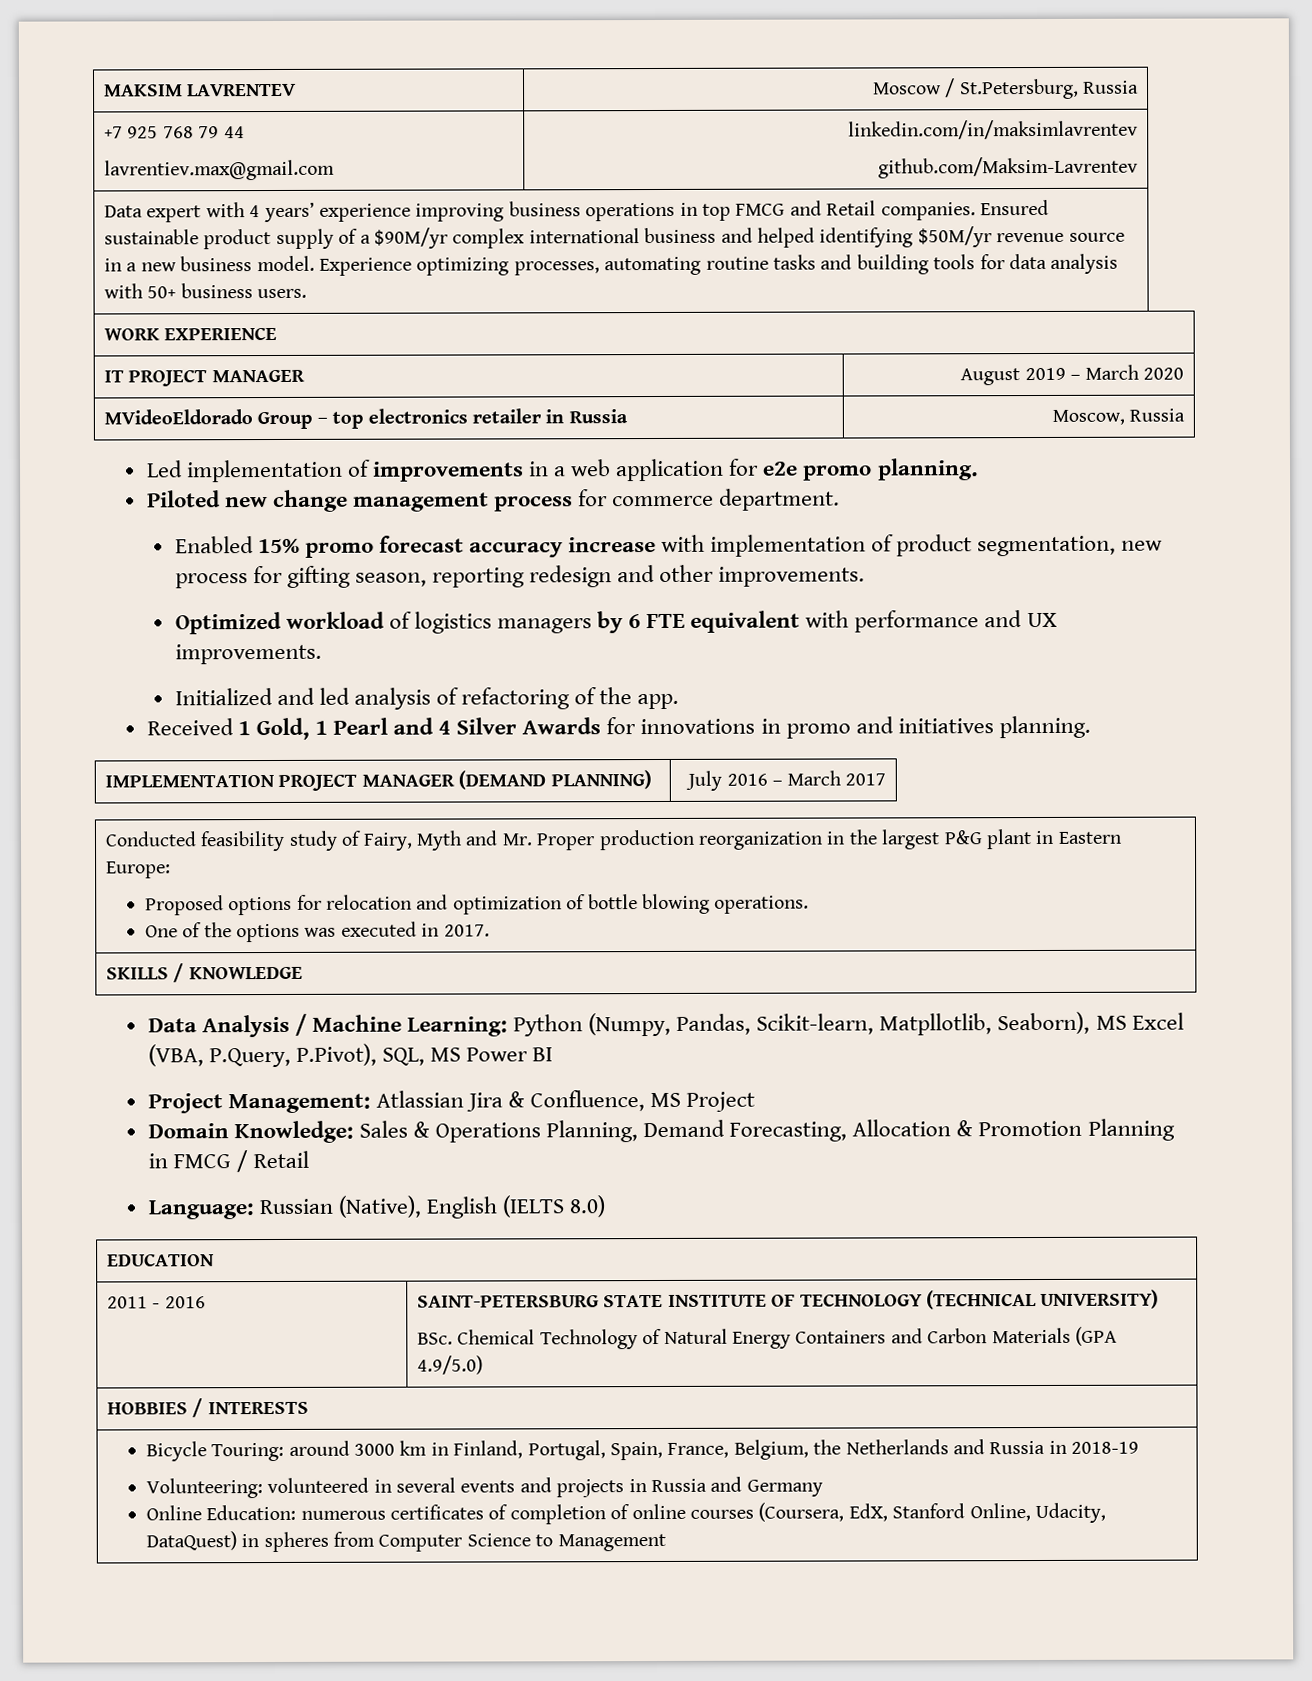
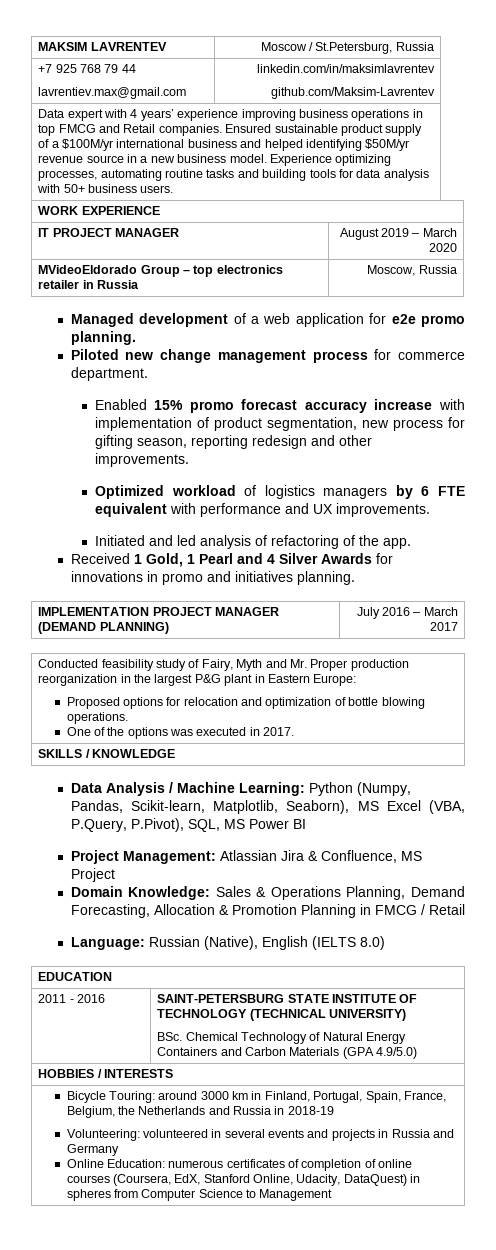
- Ensured sustainable product supply of a $90M/yr complex international business and helped identifying $50M/yr revenue source in a new business model.
+ Ensured sustainable product supply of a $100M/yr international business and helped identifying $50M/yr revenue source in a new business model.
- Led implementation of improvements in a web application for e2e promo planning.
+ Managed development of a web application for e2e promo planning.
- Initialized and led analysis of refactoring of the app.
+ Initiated and led analysis of refactoring of the app.
- Data Analysis / Machine Learning: Python (Numpy, Pandas, Scikit-learn, Matpllotlib, Seaborn), MS Excel (VBA, P.Query, P.Pivot), SQL, MS Power BI
+ Data Analysis / Machine Learning: Python (Numpy, Pandas, Scikit-learn, Matplotlib, Seaborn), MS Excel (VBA, P.Query, P.Pivot), SQL, MS Power BI

